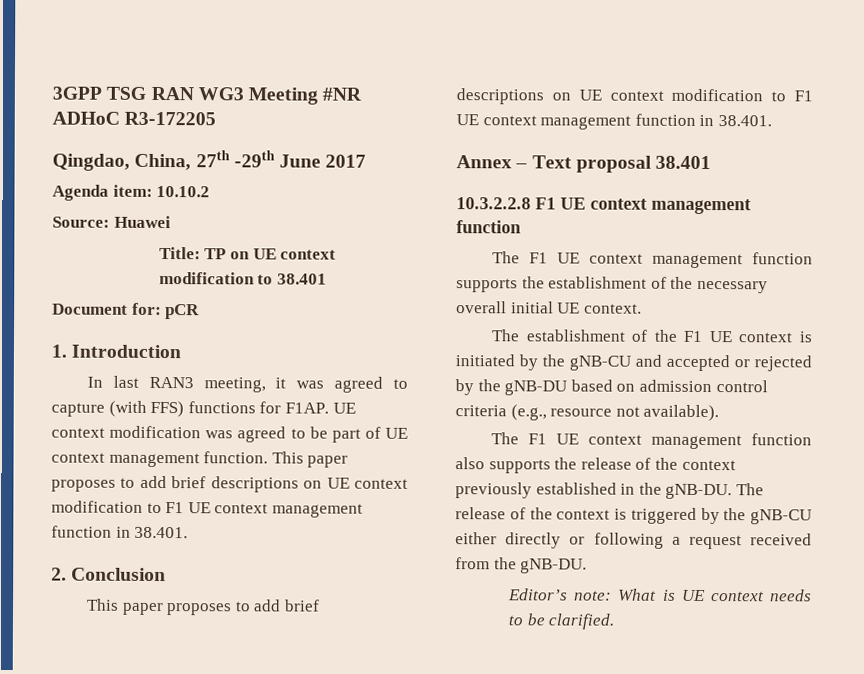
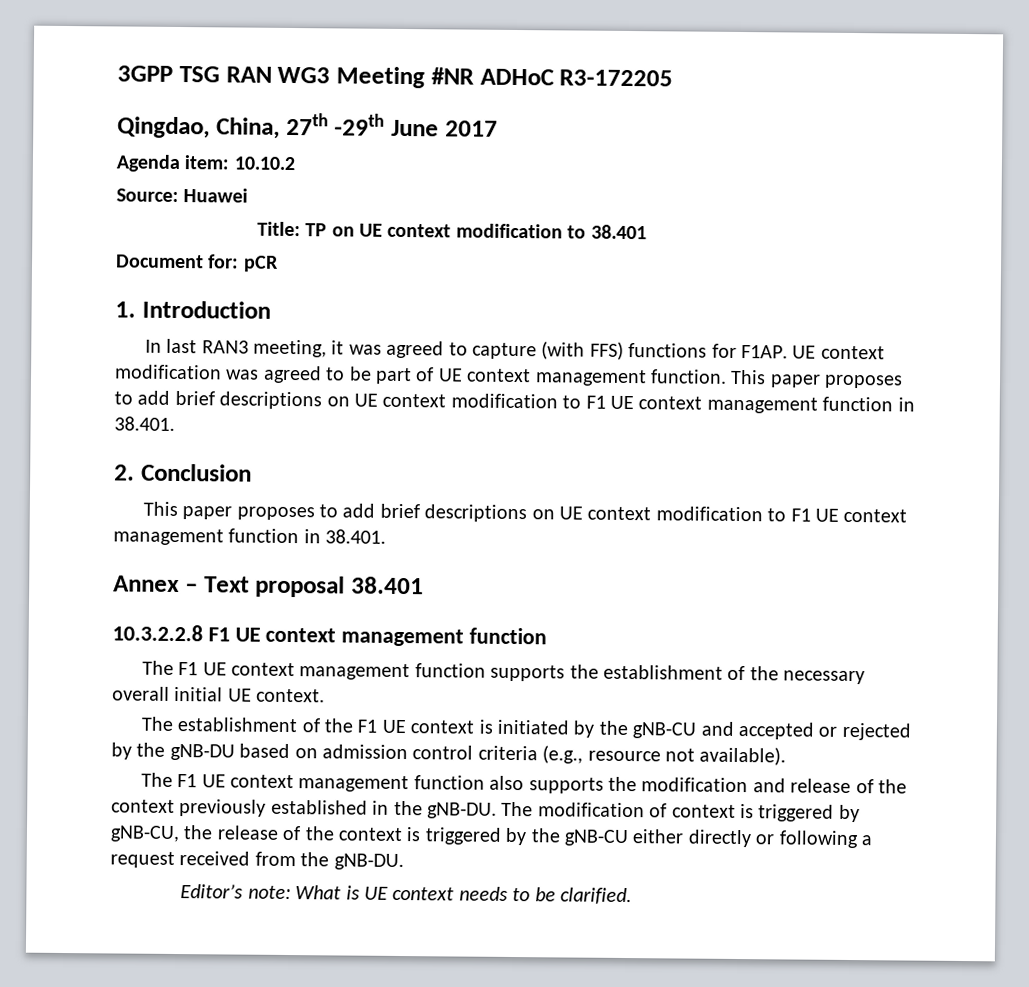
- The F1 UE context management function also supports the release of the context previously established in the gNB-DU.
+ The F1 UE context management function also supports the modification and release of the context previously established in the gNB-DU.
- The release of the context is triggered by the gNB-CU either directly or following a request received from the gNB-DU.
+ The modification of context is triggered by gNB-CU, the release of the context is triggered by the gNB-CU either directly or following a request received from the gNB-DU.

